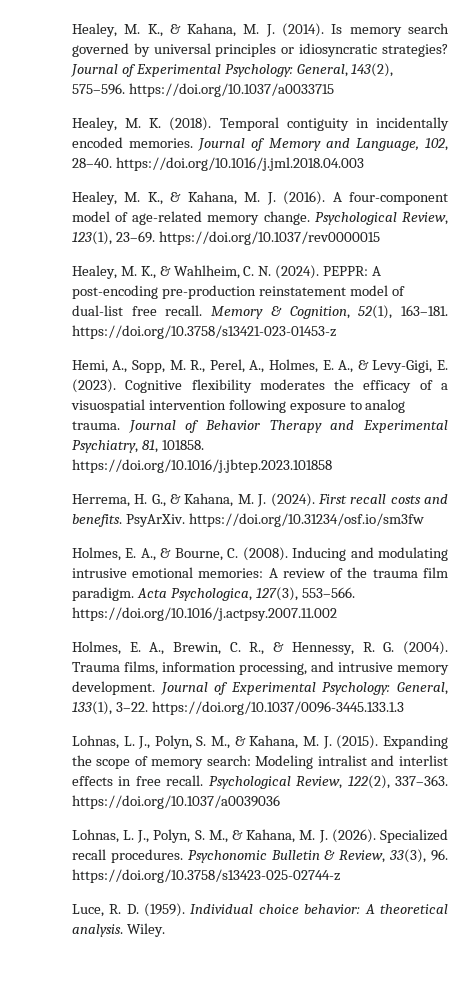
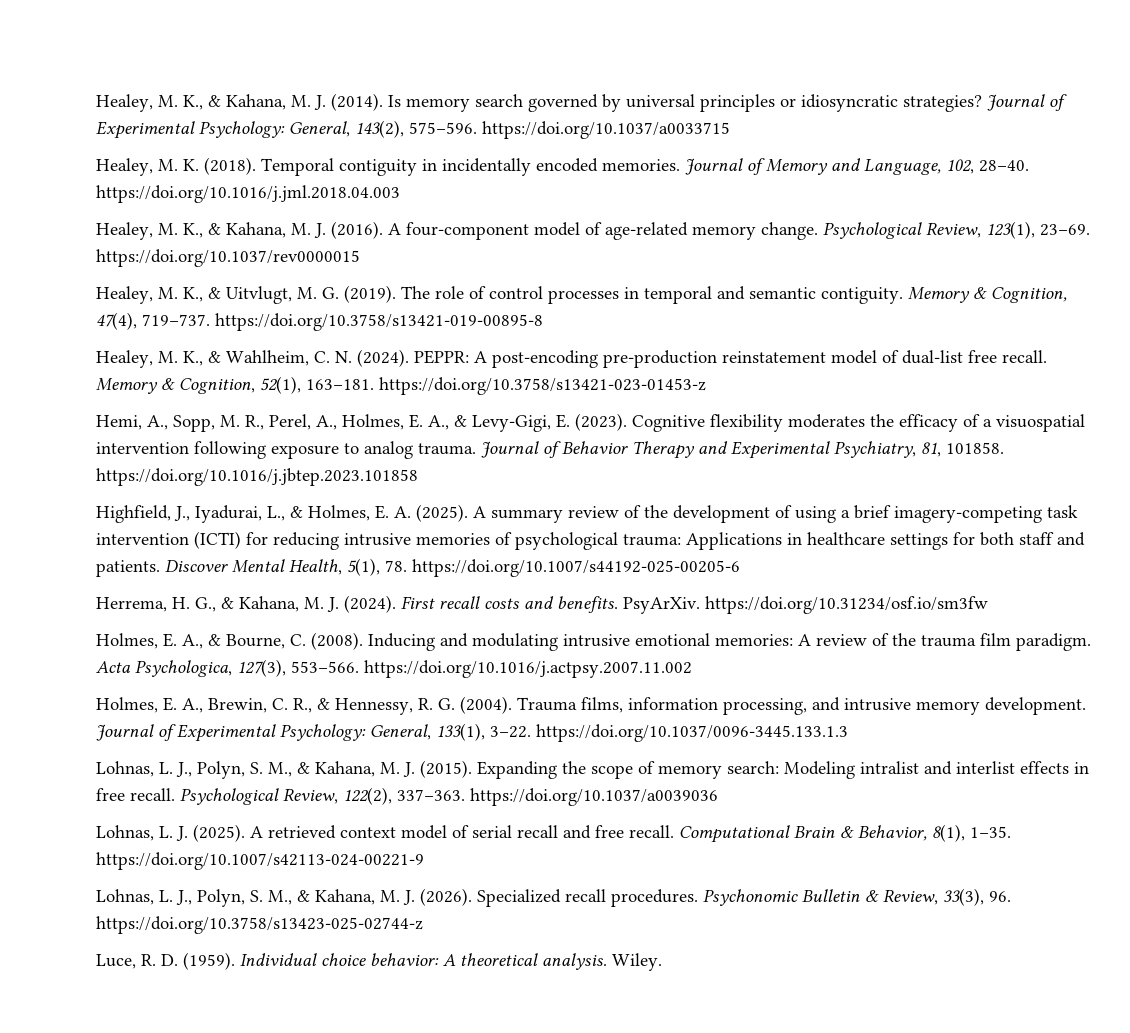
+ Healey, M. K., & Uitvlugt, M. G. (2019). The role of control processes in temporal and semantic contiguity. Memory & Cognition, 47(4), 719–737. https://doi.org/10.3758/s13421-019-00895-8
+ Highfield, J., Iyadurai, L., & Holmes, E. A. (2025). A summary review of the development of using a brief imagery-competing task intervention (ICTI) for reducing intrusive memories of psychological trauma: Applications in healthcare settings for both staff and patients. Discover Mental Health, 5(1), 78. https://doi.org/10.1007/s44192-025-00205-6
+ Lohnas, L. J. (2025). A retrieved context model of serial recall and free recall. Computational Brain & Behavior, 8(1), 1–35. https://doi.org/10.1007/s42113-024-00221-9

